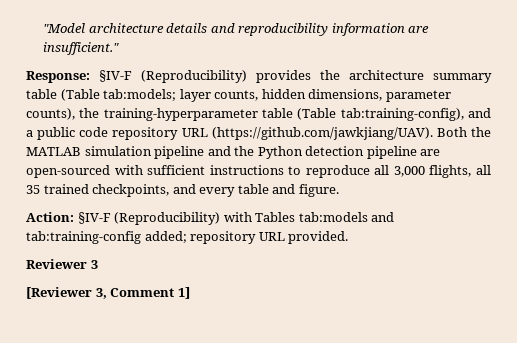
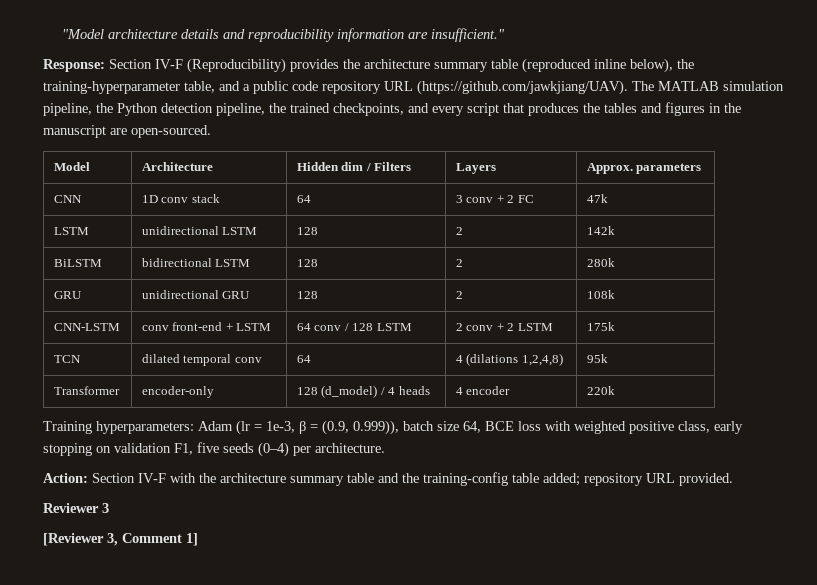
- Response: §IV-F (Reproducibility) provides the architecture summary table (Table tab:models; layer counts, hidden dimensions, parameter counts), the training-hyperparameter table (Table tab:training-config), and a public code repository URL (https://github.com/jawkjiang/UAV). Both the MATLAB simulation pipeline and the Python detection pipeline are open-sourced with sufficient instructions to reproduce all 3,000 flights, all 35 trained checkpoints, and every table and figure.
- Action: §IV-F (Reproducibility) with Tables tab:models and tab:training-config added; repository URL provided.
+ Response: Section IV-F (Reproducibility) provides the architecture summary table (reproduced inline below), the training-hyperparameter table, and a public code repository URL (https://github.com/jawkjiang/UAV). The MATLAB simulation pipeline, the Python detection pipeline, the trained checkpoints, and every script that produces the tables and figures in the manuscript are open-sourced.
+ Model | Architecture | Hidden dim / Filters | Layers | Approx. parameters
+ CNN | 1D conv stack | 64 | 3 conv + 2 FC | 47k
+ LSTM | unidirectional LSTM | 128 | 2 | 142k
+ BiLSTM | bidirectional LSTM | 128 | 2 | 280k
+ GRU | unidirectional GRU | 128 | 2 | 108k
+ CNN-LSTM | conv front-end + LSTM | 64 conv / 128 LSTM | 2 conv + 2 LSTM | 175k
+ TCN | dilated temporal conv | 64 | 4 (dilations 1,2,4,8) | 95k
+ Transformer | encoder-only | 128 (d_model) / 4 heads | 4 encoder | 220k
+ Training hyperparameters: Adam (lr = 1e-3, β = (0.9, 0.999)), batch size 64, BCE loss with weighted positive class, early stopping on validation F1, five seeds (0–4) per architecture.
+ Action: Section IV-F with the architecture summary table and the training-config table added; repository URL provided.

